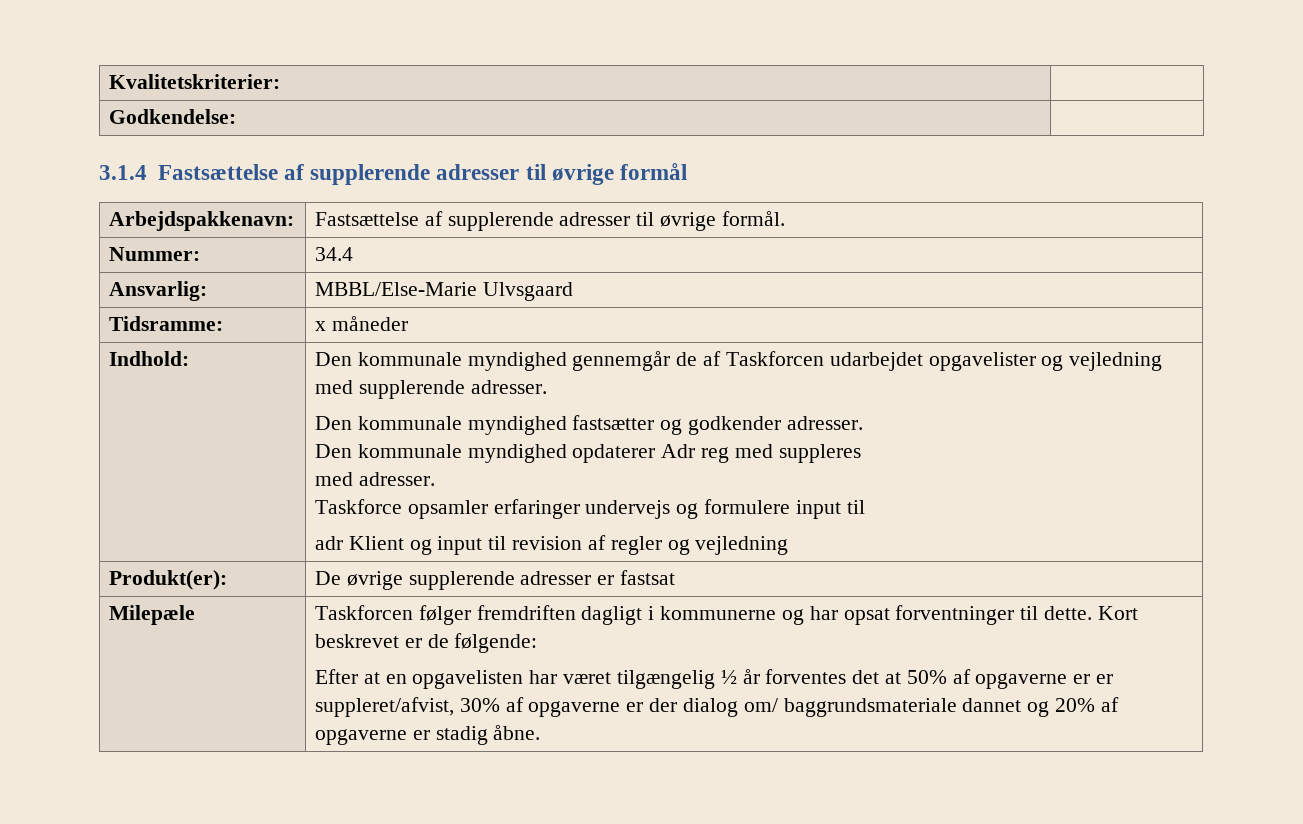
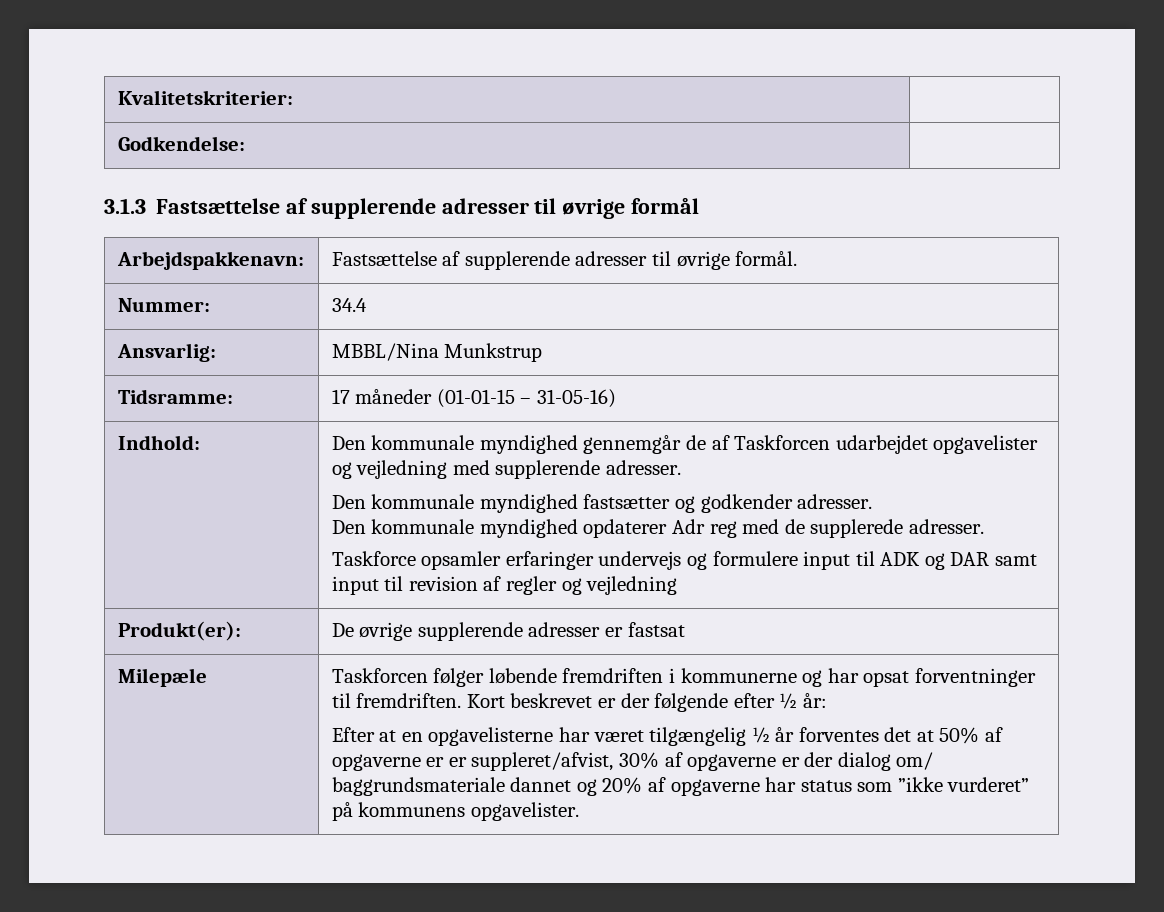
- 3.1.4 Fastsættelse af supplerende adresser til øvrige formål
+ 3.1.3 Fastsættelse af supplerende adresser til øvrige formål
- Ansvarlig: | MBBL/Else-Marie Ulvsgaard
+ Ansvarlig: | MBBL/Nina Munkstrup
- Tidsramme: | x måneder
+ Tidsramme: | 17 måneder (01-01-15 – 31-05-16)
- Den kommunale myndighed opdaterer Adr reg med suppleres
- med adresser.
+ Den kommunale myndighed opdaterer Adr reg med de supplerede adresser.
- Taskforce opsamler erfaringer undervejs og formulere input til
- adr Klient og input til revision af regler og vejledning
+ Taskforce opsamler erfaringer undervejs og formulere input til ADK og DAR samt input til revision af regler og vejledning
- Taskforcen følger fremdriften dagligt i kommunerne og har opsat forventninger til dette.
+ Taskforcen følger løbende fremdriften i kommunerne og har opsat forventninger til fremdriften.
- Kort beskrevet er de følgende:
+ Kort beskrevet er der følgende efter ½ år:
- Efter at en opgavelisten har været tilgængelig ½ år forventes det at 50% af opgaverne er er suppleret/afvist, 30% af opgaverne er der dialog om/ baggrundsmateriale dannet og 20% af opgaverne er stadig åbne.
+ Efter at en opgavelisterne har været tilgængelig ½ år forventes det at 50% af opgaverne er er suppleret/afvist, 30% af opgaverne er der dialog om/ baggrundsmateriale dannet og 20% af opgaverne har status som ”ikke vurderet” på kommunens opgavelister.

